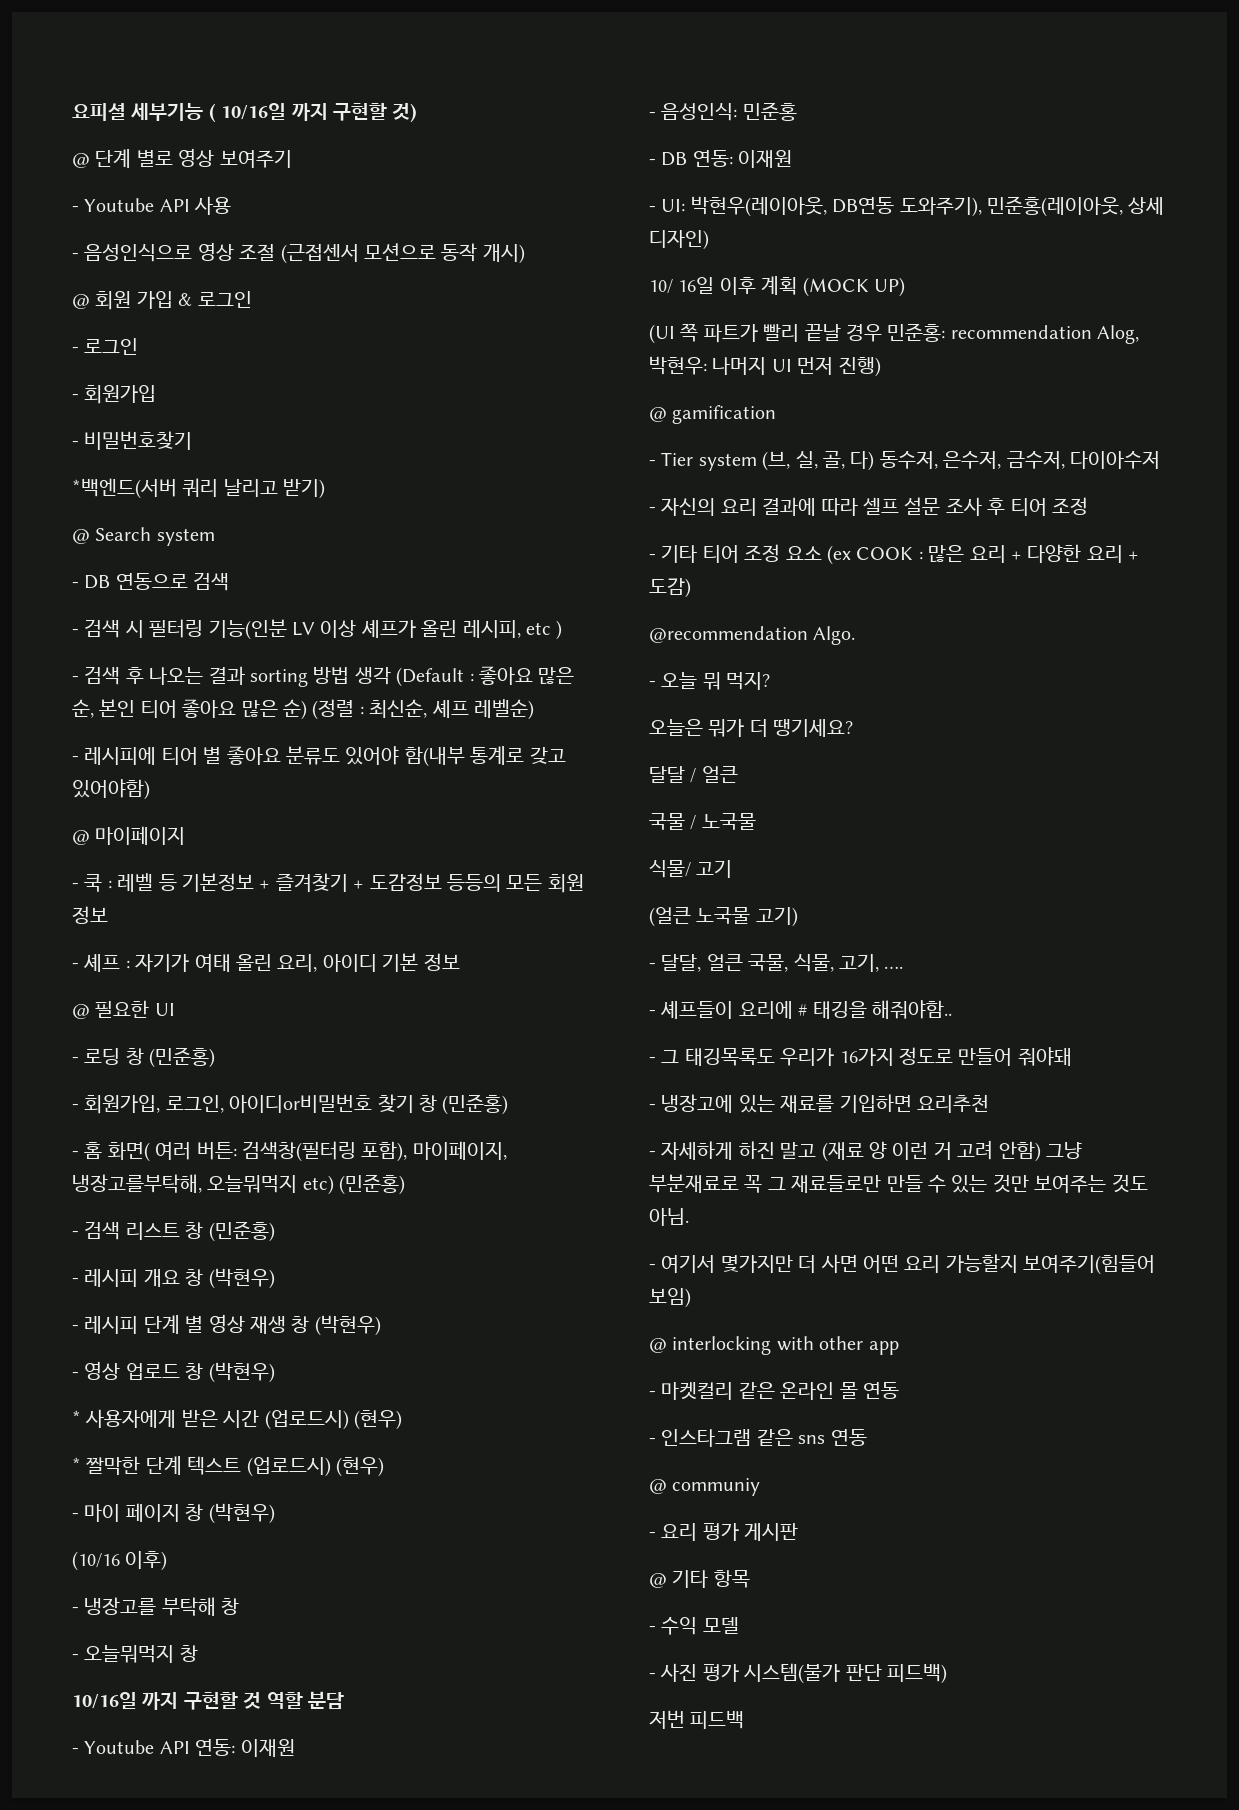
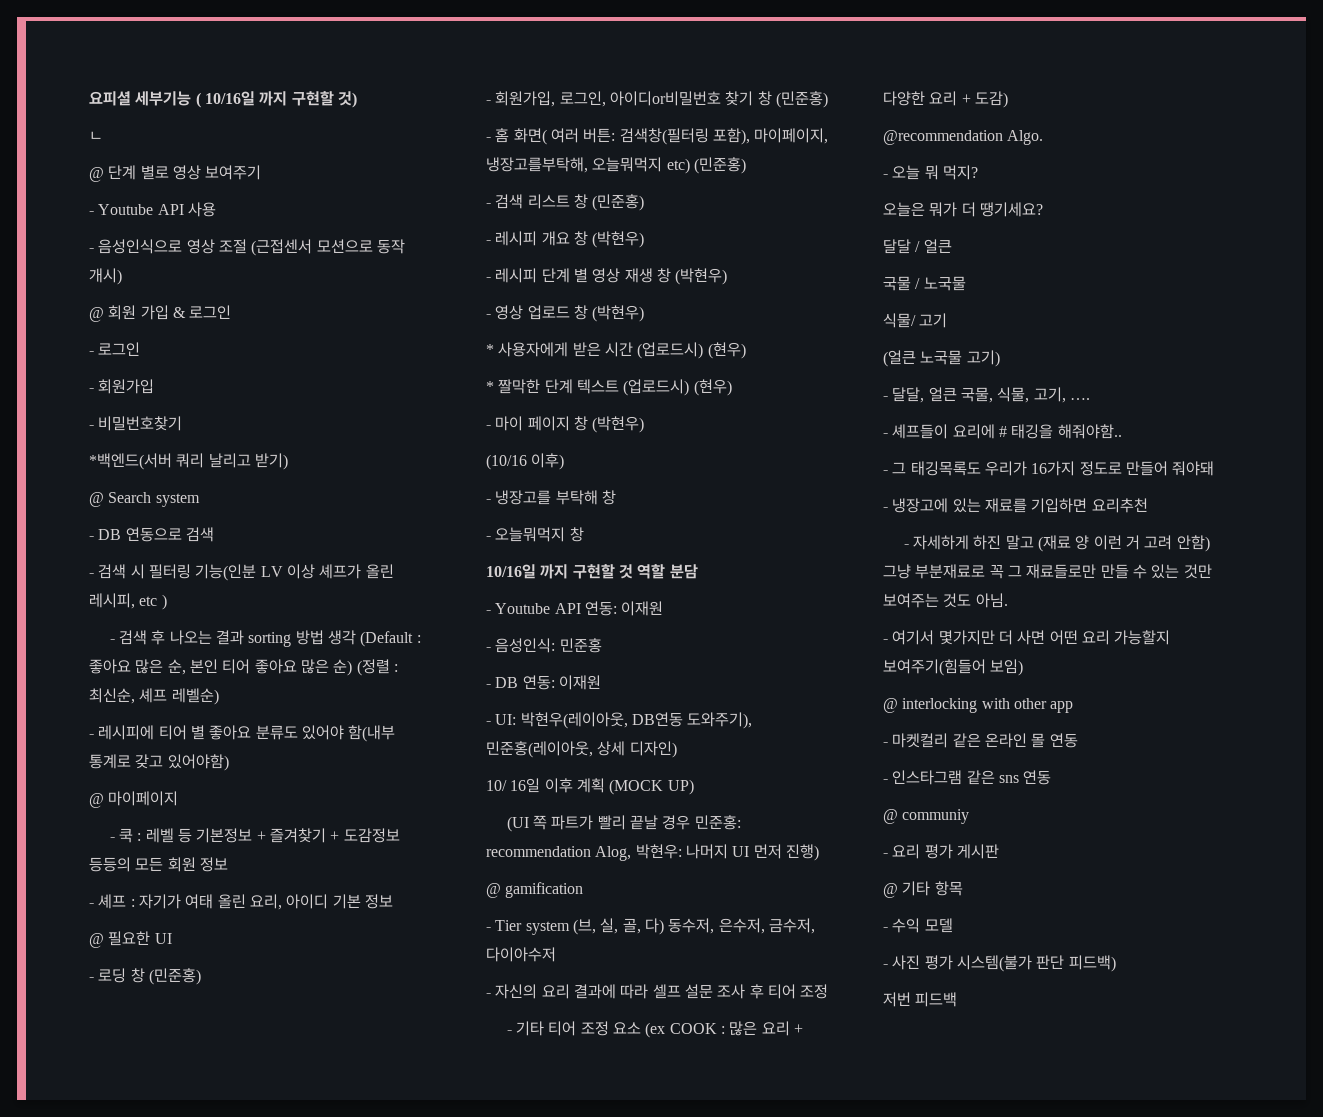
+ ㄴ

